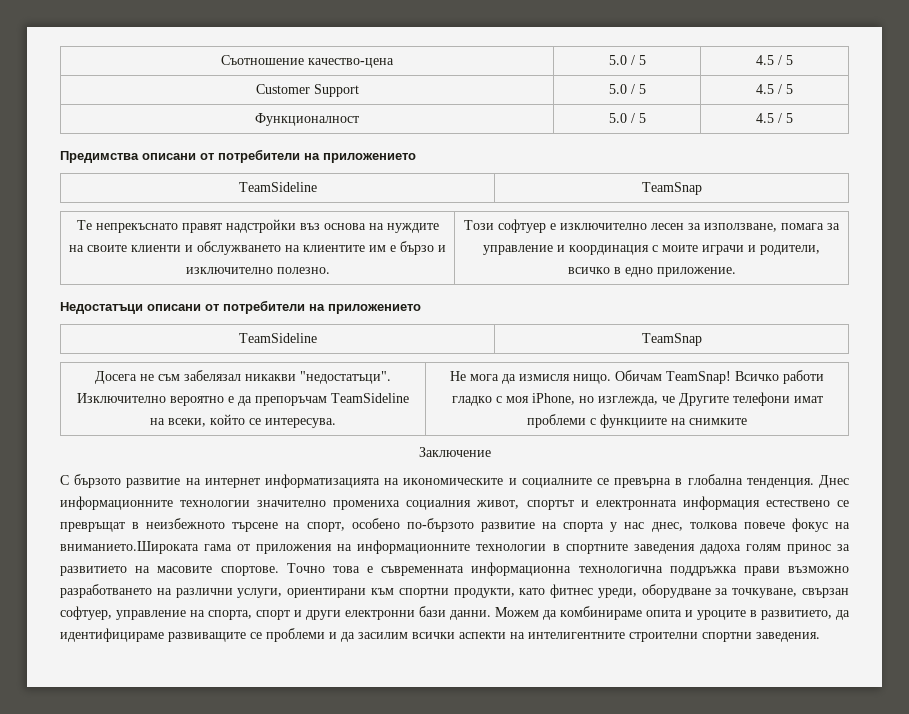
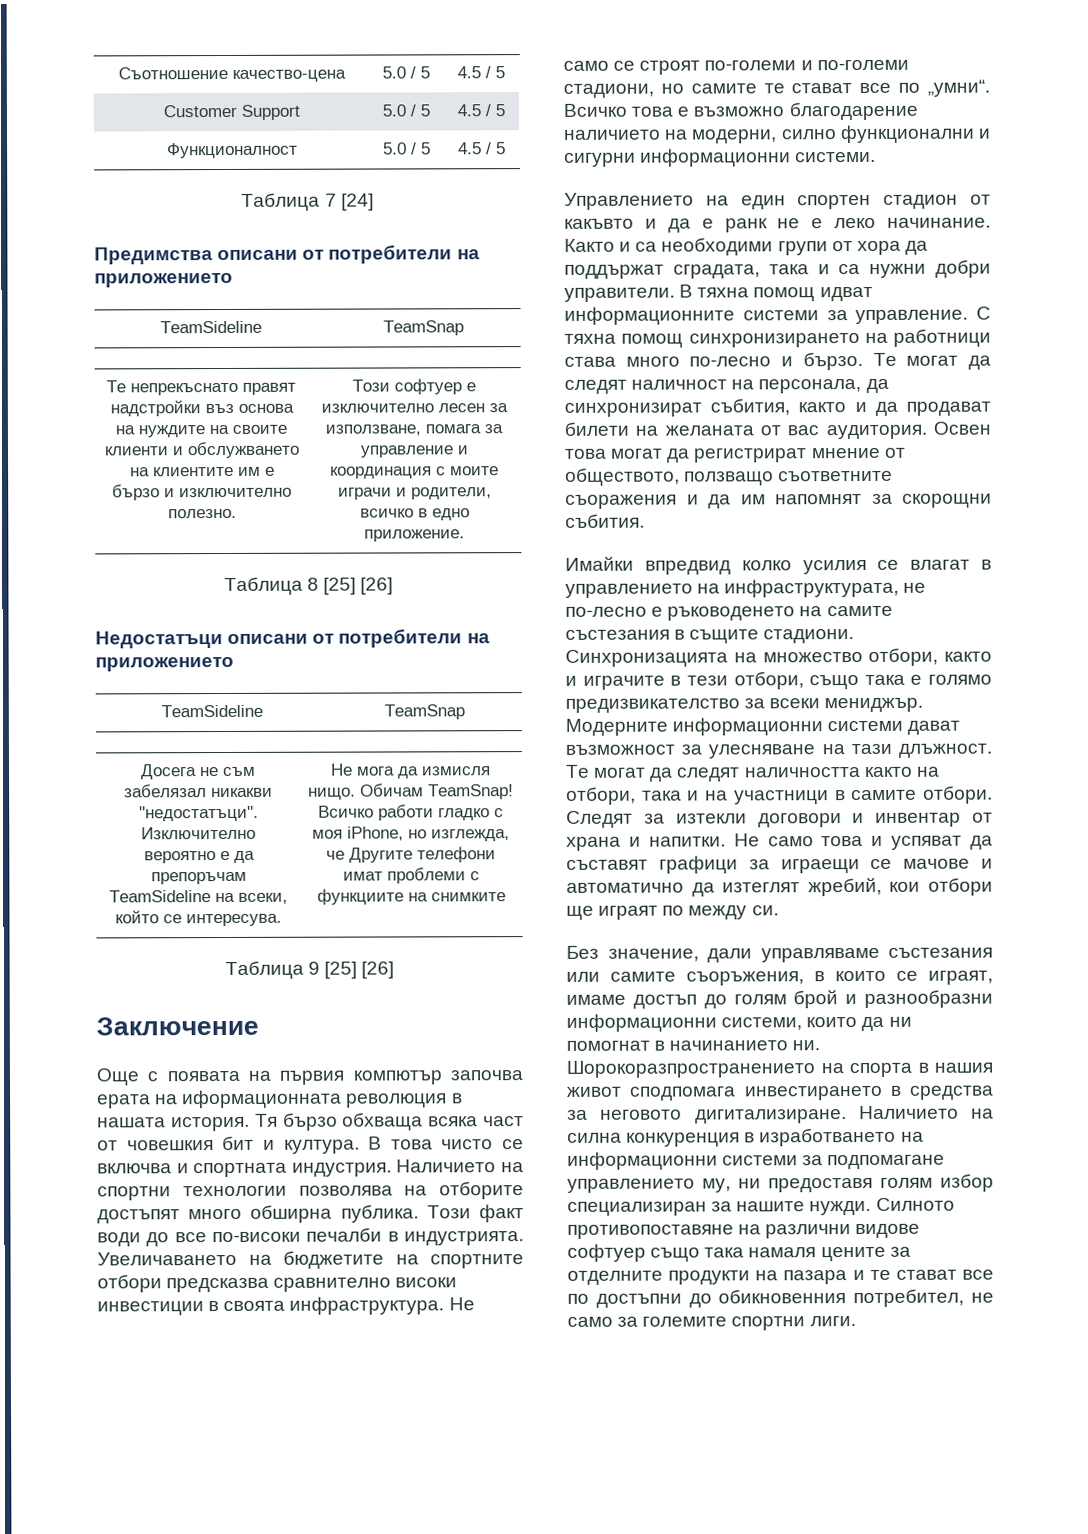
+ Таблица 7 [24]
+ Таблица 8 [25] [26]
+ Таблица 9 [25] [26]
  Заключение
- С бързото развитие на интернет информатизацията на икономическите и социалните се превърна в глобална тенденция. Днес информационните технологии значително промениха социалния живот, спортът и електронната информация естествено се превръщат в неизбежното търсене на спорт, особено по-бързото развитие на спорта у нас днес, толкова повече фокус на вниманието.Широката гама от приложения на информационните технологии в спортните заведения дадоха голям принос за развитието на масовите спортове. Точно това е съвременната информационна технологична поддръжка прави възможно разработването на различни услуги, ориентирани към спортни продукти, като фитнес уреди, оборудване за точкуване, свързан софтуер, управление на спорта, спорт и други електронни бази данни. Можем да комбинираме опита и уроците в развитието, да идентифицираме развиващите се проблеми и да засилим всички аспекти на интелигентните строителни спортни заведения.
+ Още с появата на първия компютър започва ерата на иформационната революция в нашата история. Тя бързо обхваща всяка част от човешкия бит и култура. В това чисто се включва и спортната индустрия. Наличието на спортни технологии позволява на отборите достъпят много обширна публика. Този факт води до все по-високи печалби в индустрията. Увеличаването на бюджетите на спортните отбори предсказва сравнително високи инвестиции в своята инфраструктура. Не само се строят по-големи и по-големи стадиони, но самите те стават все по „умни“. Всичко това е възможно благодарение наличието на модерни, силно функционални и сигурни информационни системи.
+ Управлението на един спортен стадион от какъвто и да е ранк не е леко начинание. Както и са необходими групи от хора да поддържат сградата, така и са нужни добри управители. В тяхна помощ идват информационните системи за управление. С тяхна помощ синхронизирането на работници става много по-лесно и бързо. Те могат да следят наличност на персонала, да синхронизират събития, както и да продават билети на желаната от вас аудитория. Освен това могат да регистрират мнение от обществото, ползващо съответните съоражения и да им напомнят за скорощни събития.
+ Имайки впредвид колко усилия се влагат в управлението на инфраструктурата, не по-лесно е ръководенето на самите състезания в същите стадиони. Синхронизацията на множество отбори, както и играчите в тези отбори, също така е голямо предизвикателство за всеки мениджър. Модерните информационни системи дават възможност за улесняване на тази длъжност. Те могат да следят наличността както на отбори, така и на участници в самите отбори. Следят за изтекли договори и инвентар от храна и напитки. Не само това и успяват да съставят графици за играещи се мачове и автоматично да изтеглят жребий, кои отбори ще играят по между си.
+ Без значение, дали управляваме състезания или самите съоръжения, в които се играят, имаме достъп до голям брой и разнообразни информационни системи, които да ни помогнат в начинанието ни. Шорокоразпространението на спорта в нашия живот сподпомага инвестирането в средства за неговото дигитализиране. Наличието на силна конкуренция в изработването на информационни системи за подпомагане управлението му, ни предоставя голям избор специализиран за нашите нужди. Силното противопоставяне на различни видове софтуер също така намаля цените за отделните продукти на пазара и те стават все по достъпни до обикновенния потребител, не само за големите спортни лиги.

